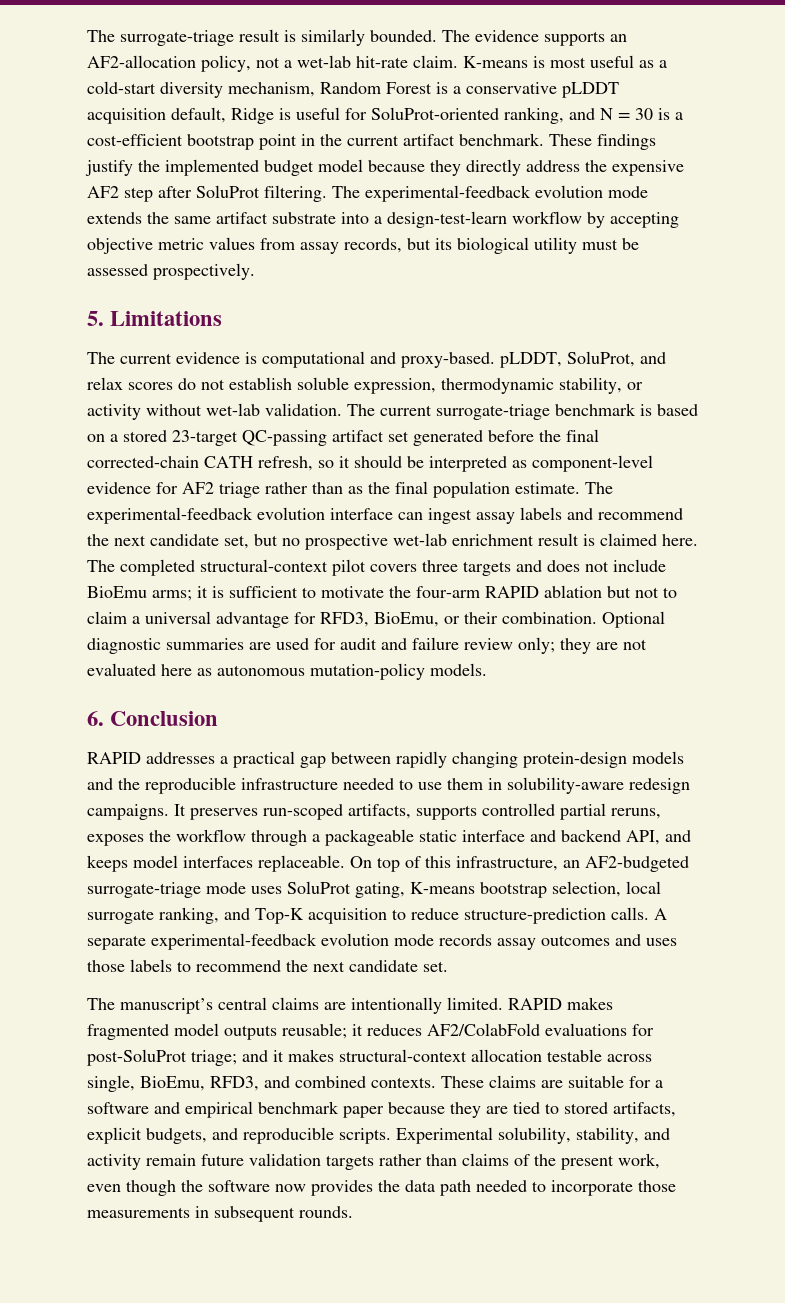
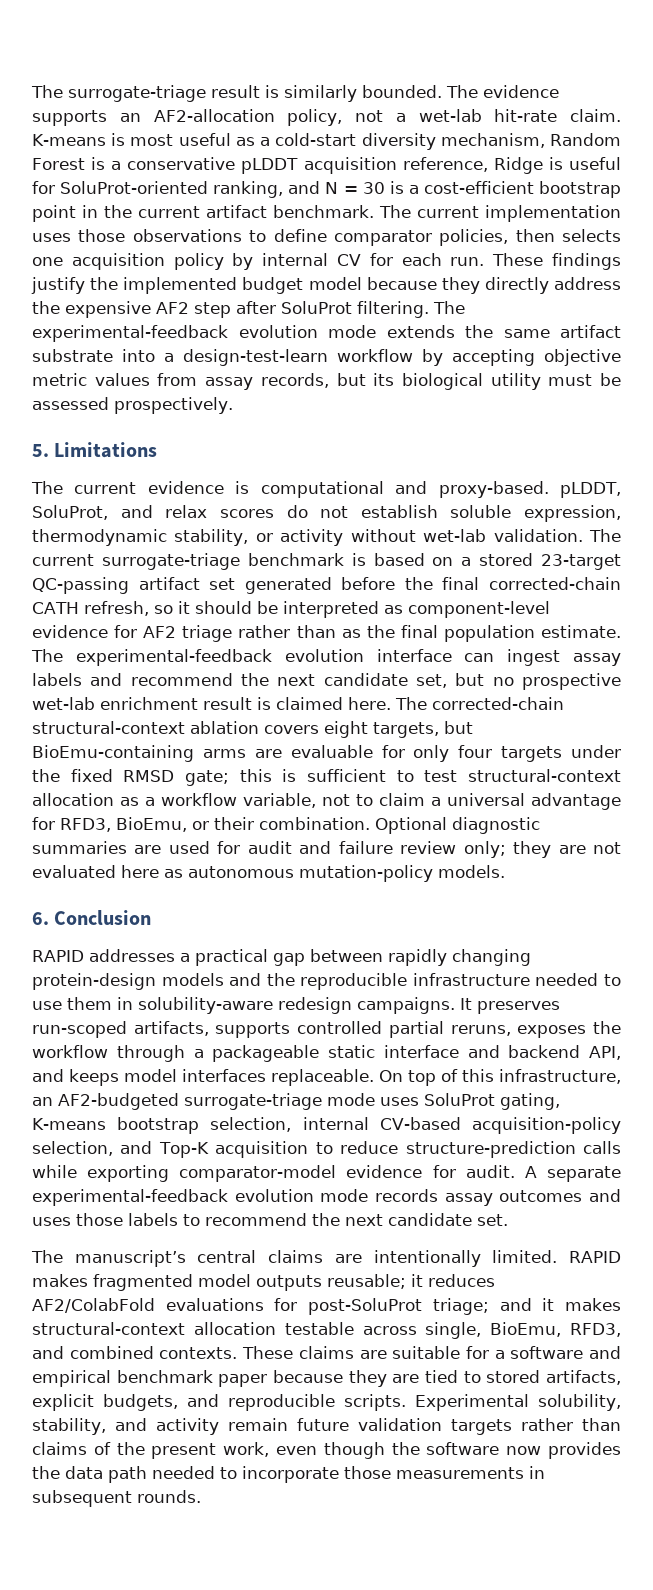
- K-means is most useful as a cold-start diversity mechanism, Random Forest is a conservative pLDDT acquisition default, Ridge is useful for SoluProt-oriented ranking, and N = 30 is a cost-efficient bootstrap point in the current artifact benchmark.
+ K-means is most useful as a cold-start diversity mechanism, Random Forest is a conservative pLDDT acquisition reference, Ridge is useful for SoluProt-oriented ranking, and N = 30 is a cost-efficient bootstrap point in the current artifact benchmark.
+ The current implementation uses those observations to define comparator policies, then selects one acquisition policy by internal CV for each run.
- The completed structural-context pilot covers three targets and does not include BioEmu arms; it is sufficient to motivate the four-arm RAPID ablation but not to claim a universal advantage for RFD3, BioEmu, or their combination.
+ The corrected-chain structural-context ablation covers eight targets, but BioEmu-containing arms are evaluable for only four targets under the fixed RMSD gate; this is sufficient to test structural-context allocation as a workflow variable, not to claim a universal advantage for RFD3, BioEmu, or their combination.
- On top of this infrastructure, an AF2-budgeted surrogate-triage mode uses SoluProt gating, K-means bootstrap selection, local surrogate ranking, and Top-K acquisition to reduce structure-prediction calls.
+ On top of this infrastructure, an AF2-budgeted surrogate-triage mode uses SoluProt gating, K-means bootstrap selection, internal CV-based acquisition-policy selection, and Top-K acquisition to reduce structure-prediction calls while exporting comparator-model evidence for audit.

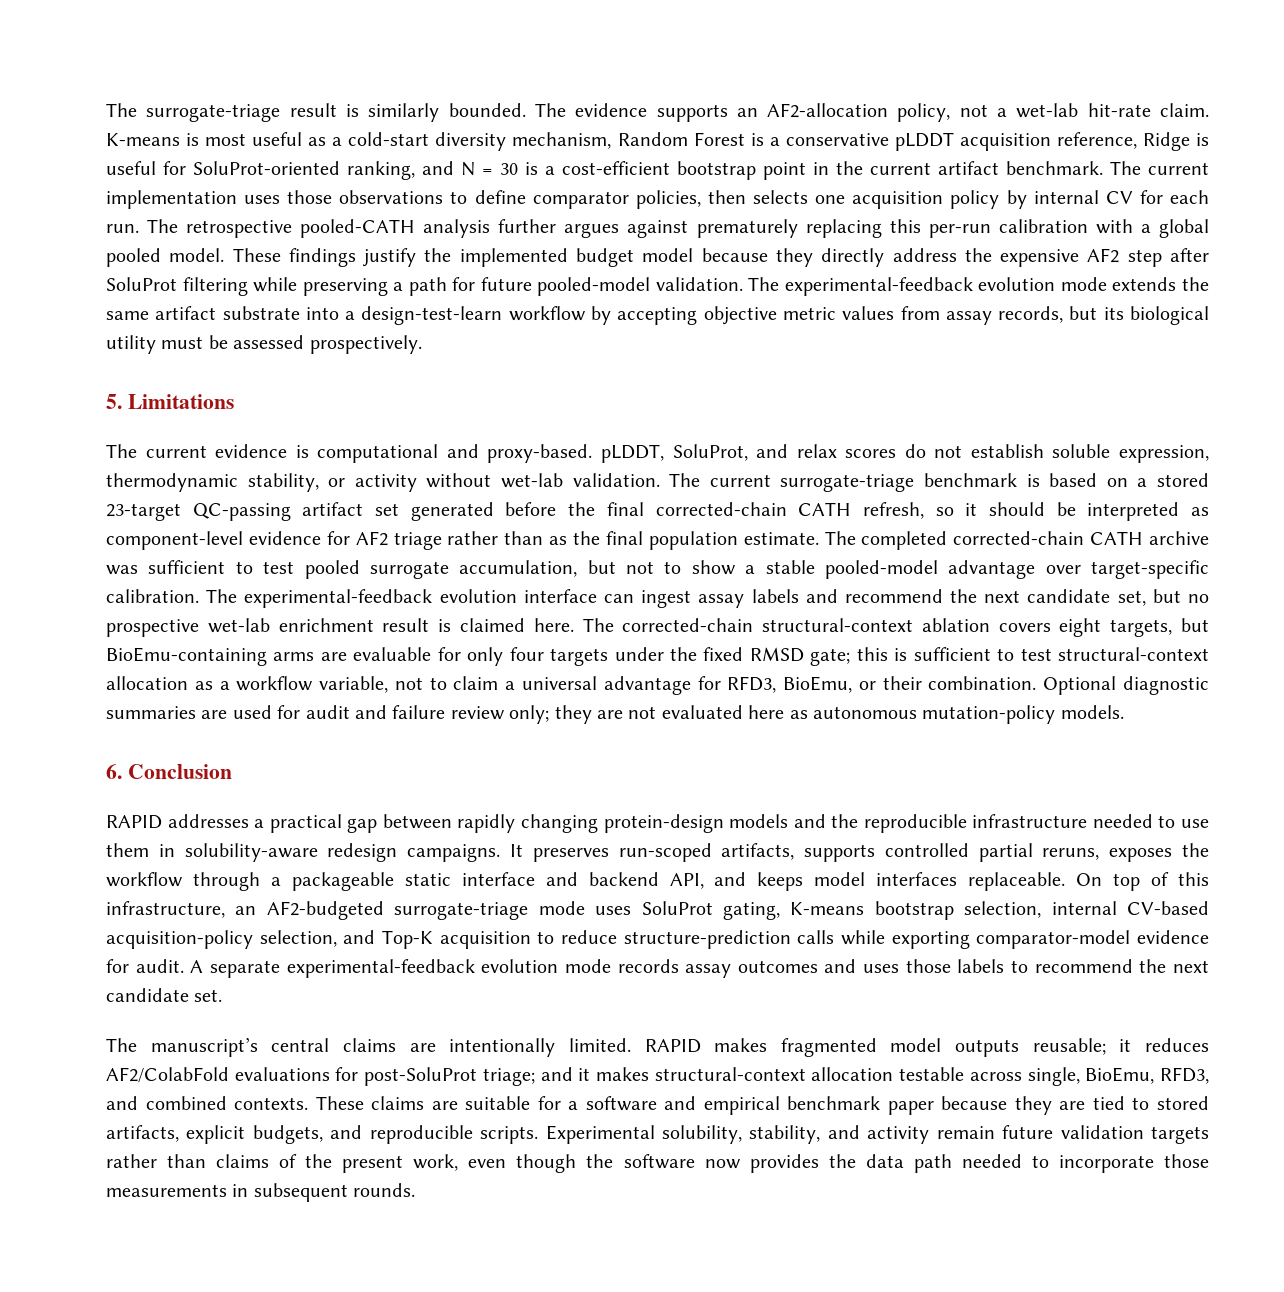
+ The retrospective pooled-CATH analysis further argues against prematurely replacing this per-run calibration with a global pooled model.
- These findings justify the implemented budget model because they directly address the expensive AF2 step after SoluProt filtering.
+ These findings justify the implemented budget model because they directly address the expensive AF2 step after SoluProt filtering while preserving a path for future pooled-model validation.
- The experimental-feedback evolution interface can ingest assay labels and recommend the next candidate set, but no prospective wet-lab enrichment result is claimed here.
+ The completed corrected-chain CATH archive was sufficient to test pooled surrogate accumulation, but not to show a stable pooled-model advantage over target-specific calibration. The experimental-feedback evolution interface can ingest assay labels and recommend the next candidate set, but no prospective wet-lab enrichment result is claimed here.

